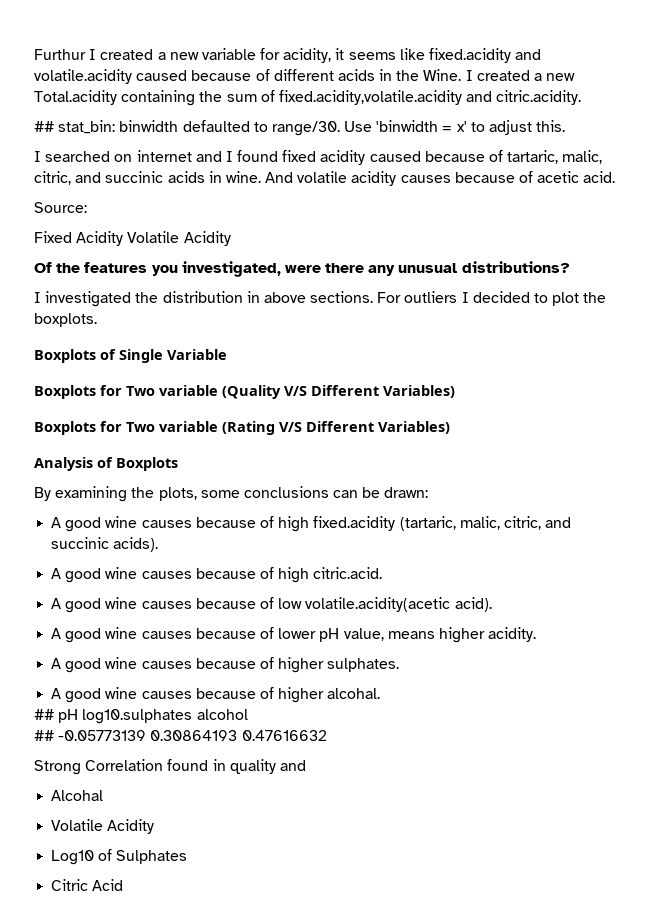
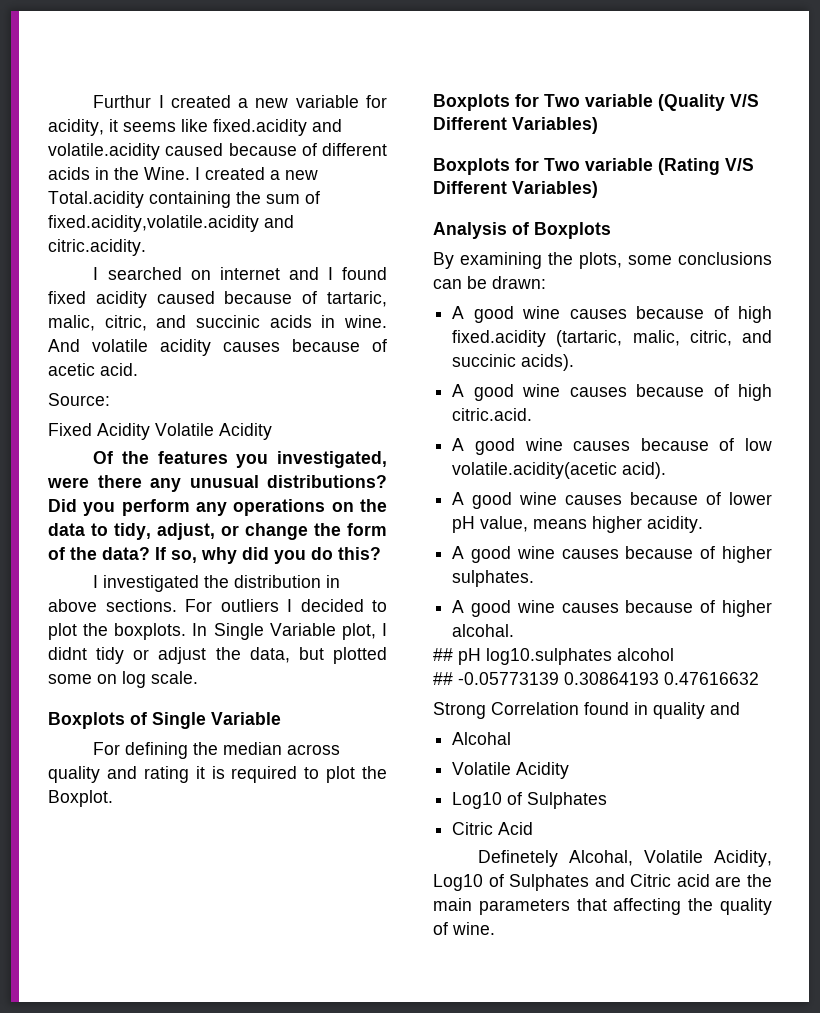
- ## stat_bin: binwidth defaulted to range/30. Use 'binwidth = x' to adjust this.
+ Did you perform any operations on the data to tidy, adjust, or change the form of the data? If so, why did you do this?
- For outliers I decided to plot the boxplots.
+ For outliers I decided to plot the boxplots. In Single Variable plot, I didnt tidy or adjust the data, but plotted some on log scale.
  Boxplots of Single Variable
+ For defining the median across quality and rating it is required to plot the Boxplot.
+ Definetely Alcohal, Volatile Acidity, Log10 of Sulphates and Citric acid are the main parameters that affecting the quality of wine.

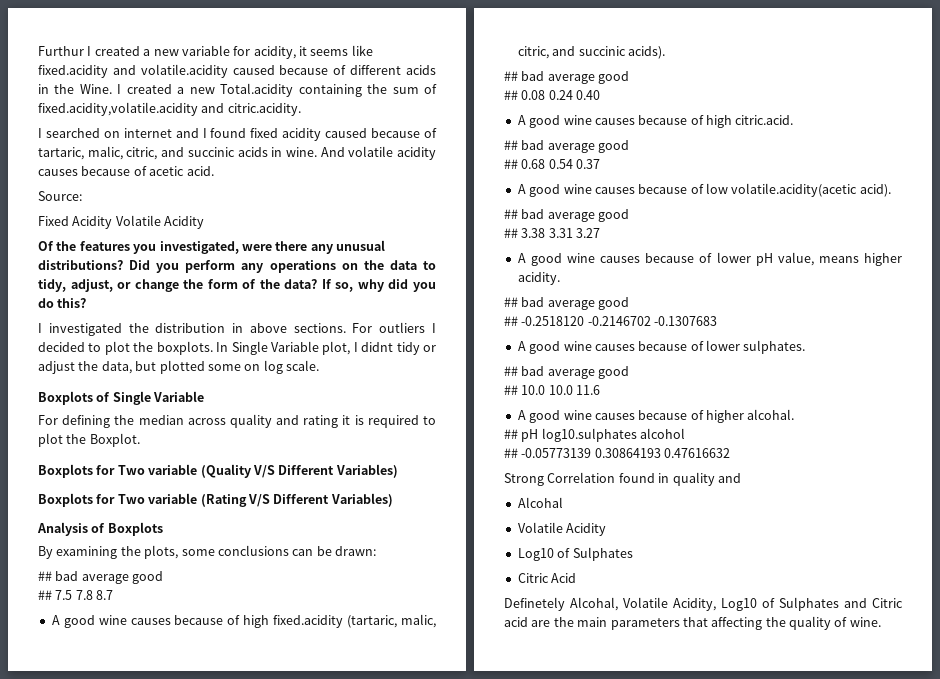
  By examining the plots, some conclusions can be drawn:
+ ## bad average good
+ ## 7.5 7.8 8.7
  A good wine causes because of high fixed.acidity (tartaric, malic, citric, and succinic acids).
+ ## bad average good
+ ## 0.08 0.24 0.40
  A good wine causes because of high citric.acid.
+ ## bad average good
+ ## 0.68 0.54 0.37
  A good wine causes because of low volatile.acidity(acetic acid).
+ ## bad average good
+ ## 3.38 3.31 3.27
  A good wine causes because of lower pH value, means higher acidity.
- A good wine causes because of higher sulphates.
+ ## bad average good
+ ## -0.2518120 -0.2146702 -0.1307683
+ A good wine causes because of lower sulphates.
+ ## bad average good
+ ## 10.0 10.0 11.6

